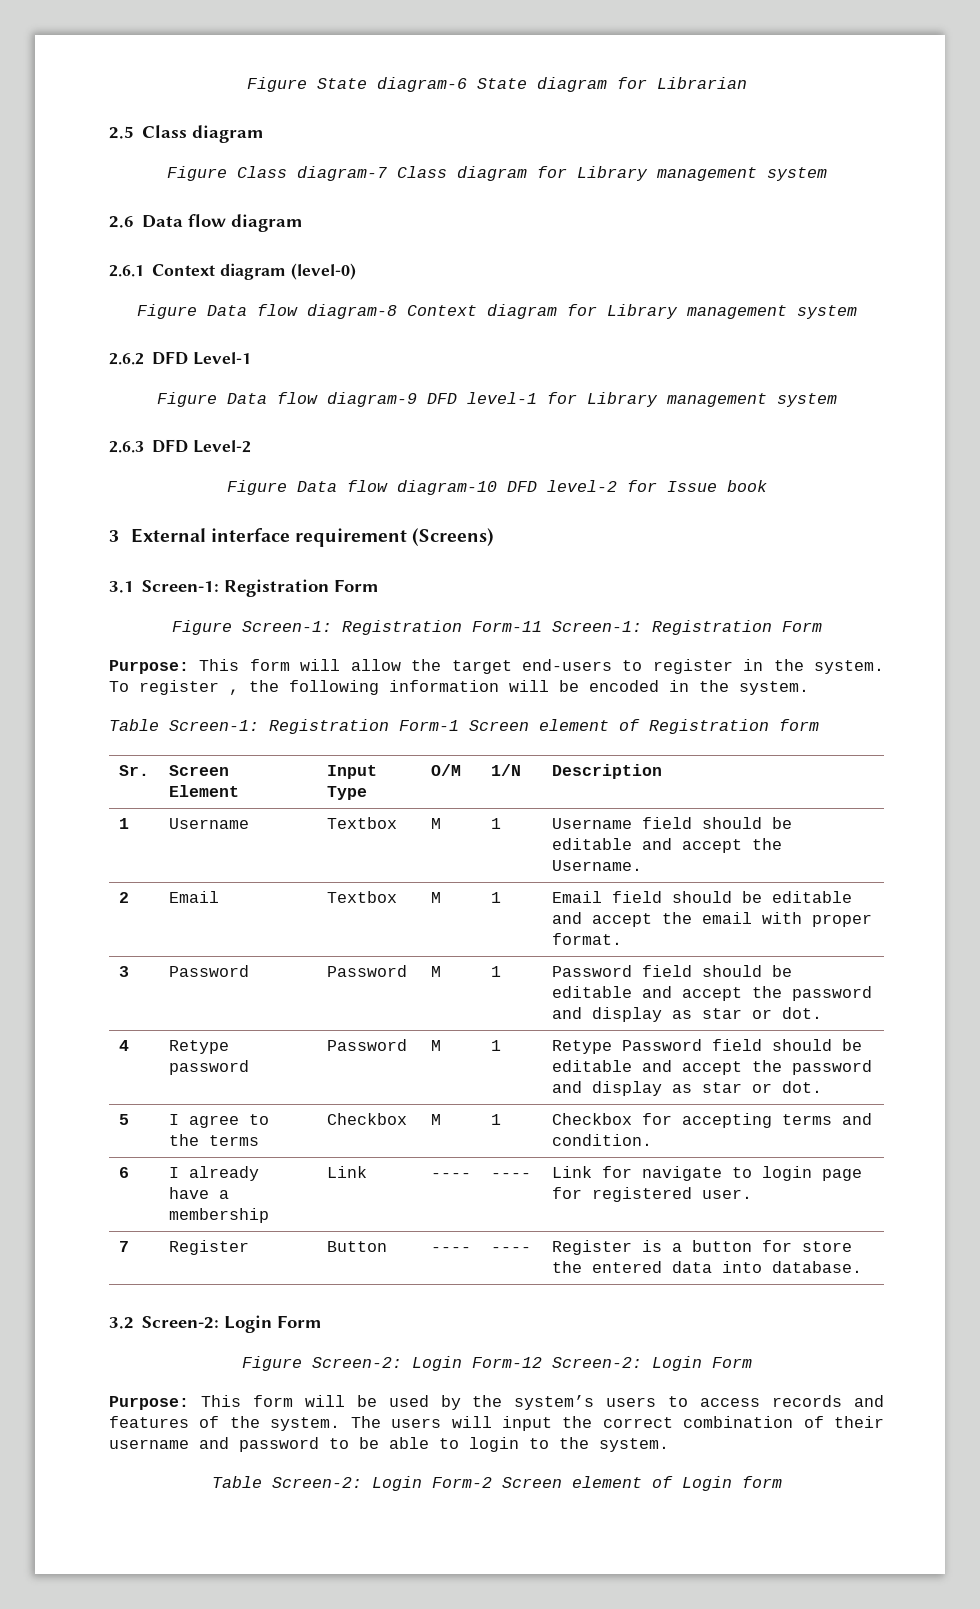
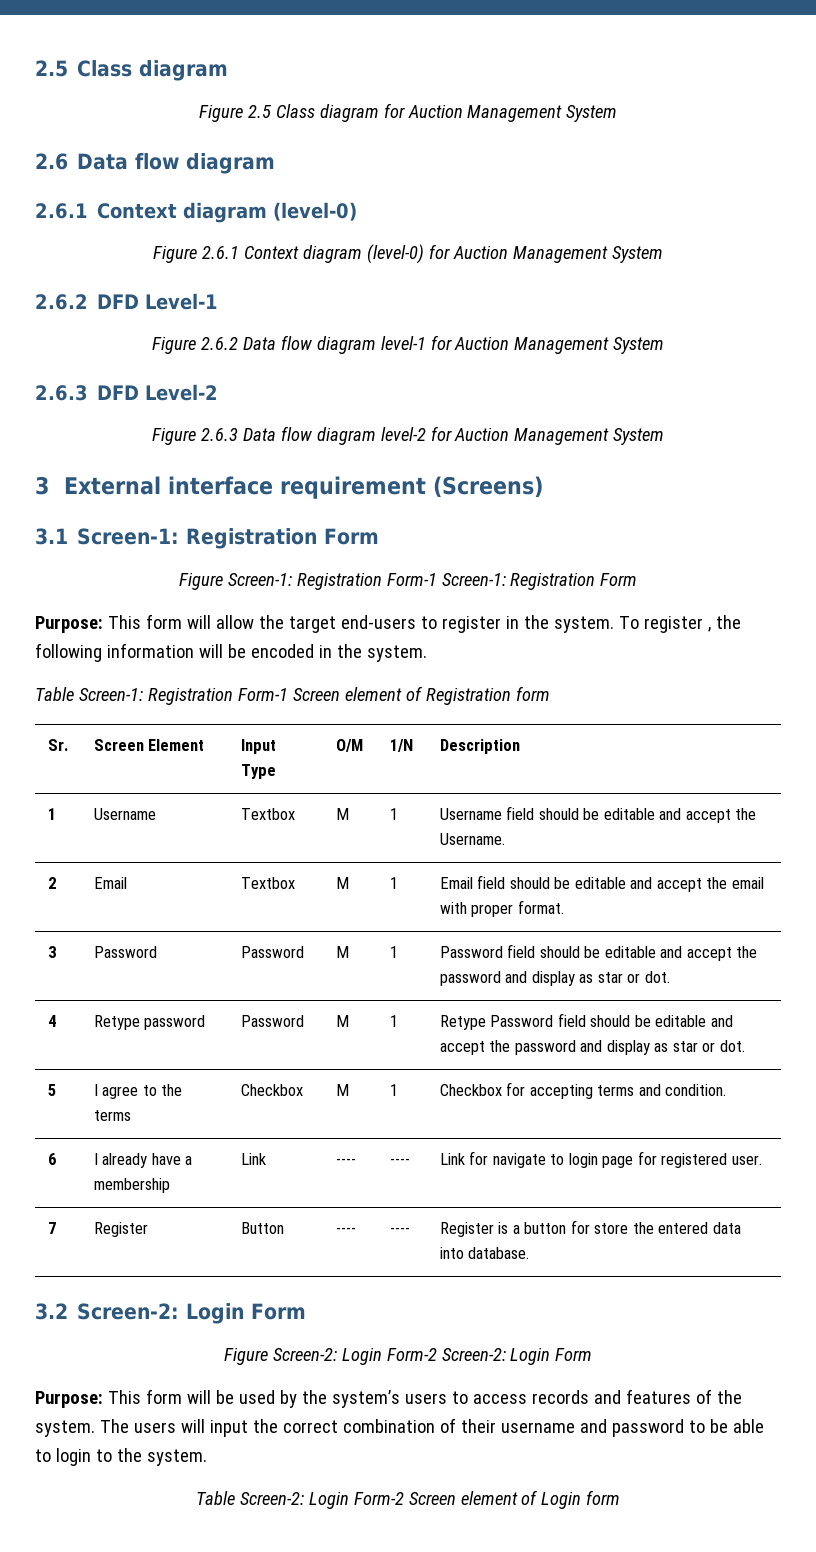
- Figure State diagram-6 State diagram for Librarian
- Figure Class diagram-7 Class diagram for Library management system
+ Figure 2.5 Class diagram for Auction Management System
- Figure Data flow diagram-8 Context diagram for Library management system
+ Figure 2.6.1 Context diagram (level-0) for Auction Management System
- Figure Data flow diagram-9 DFD level-1 for Library management system
+ Figure 2.6.2 Data flow diagram level-1 for Auction Management System
- Figure Data flow diagram-10 DFD level-2 for Issue book
+ Figure 2.6.3 Data flow diagram level-2 for Auction Management System
- Figure Screen-1: Registration Form-11 Screen-1: Registration Form
+ Figure Screen-1: Registration Form-1 Screen-1: Registration Form
- Figure Screen-2: Login Form-12 Screen-2: Login Form
+ Figure Screen-2: Login Form-2 Screen-2: Login Form

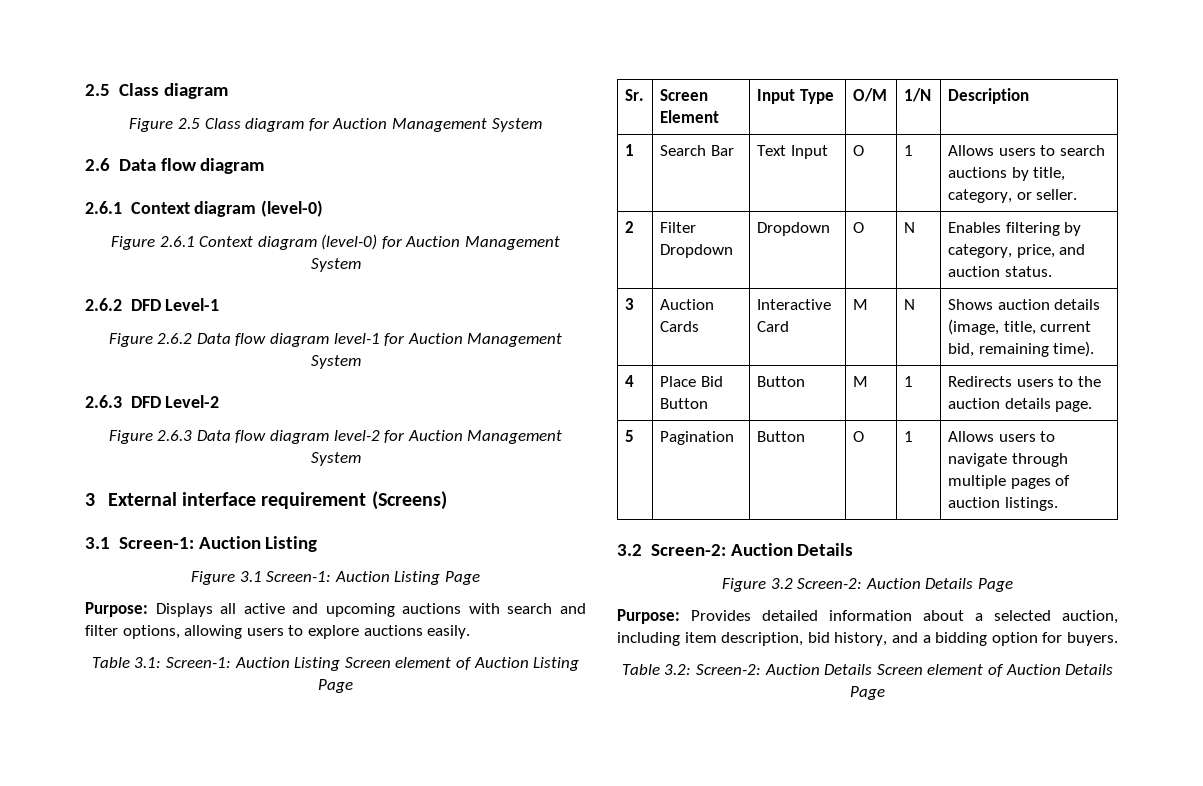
  3 External interface requirement (Screens)
- 3.1 Screen-1: Registration Form
- Figure Screen-1: Registration Form-1 Screen-1: Registration Form
- Purpose: This form will allow the target end-users to register in the system. To register , the following information will be encoded in the system.
- Table Screen-1: Registration Form-1 Screen element of Registration form
+ 3.1 Screen-1: Auction Listing
+ Figure 3.1 Screen-1: Auction Listing Page
+ Purpose: Displays all active and upcoming auctions with search and filter options, allowing users to explore auctions easily.
+ Table 3.1: Screen-1: Auction Listing Screen element of Auction Listing Page
- 1 | Username | Textbox | M | 1 | Username field should be editable and accept the Username.
- 2 | Email | Textbox | M | 1 | Email field should be editable and accept the email with proper format.
- 3 | Password | Password | M | 1 | Password field should be editable and accept the password and display as star or dot.
- 4 | Retype password | Password | M | 1 | Retype Password field should be editable and accept the password and display as star or dot.
- 5 | I agree to the terms | Checkbox | M | 1 | Checkbox for accepting terms and condition.
- 6 | I already have a membership | Link | ---- | ---- | Link for navigate to login page for registered user.
- 7 | Register | Button | ---- | ---- | Register is a button for store the entered data into database.
- 3.2 Screen-2: Login Form
- Figure Screen-2: Login Form-2 Screen-2: Login Form
- Purpose: This form will be used by the system’s users to access records and features of the system. The users will input the correct combination of their username and password to be able to login to the system.
- Table Screen-2: Login Form-2 Screen element of Login form
+ 1 | Search Bar | Text Input | O | 1 | Allows users to search auctions by title, category, or seller.
+ 2 | Filter Dropdown | Dropdown | O | N | Enables filtering by category, price, and auction status.
+ 3 | Auction Cards | Interactive Card | M | N | Shows auction details (image, title, current bid, remaining time).
+ 4 | Place Bid Button | Button | M | 1 | Redirects users to the auction details page.
+ 5 | Pagination | Button | O | 1 | Allows users to navigate through multiple pages of auction listings.
+ 3.2 Screen-2: Auction Details
+ Figure 3.2 Screen-2: Auction Details Page
+ Purpose: Provides detailed information about a selected auction, including item description, bid history, and a bidding option for buyers.
+ Table 3.2: Screen-2: Auction Details Screen element of Auction Details Page

